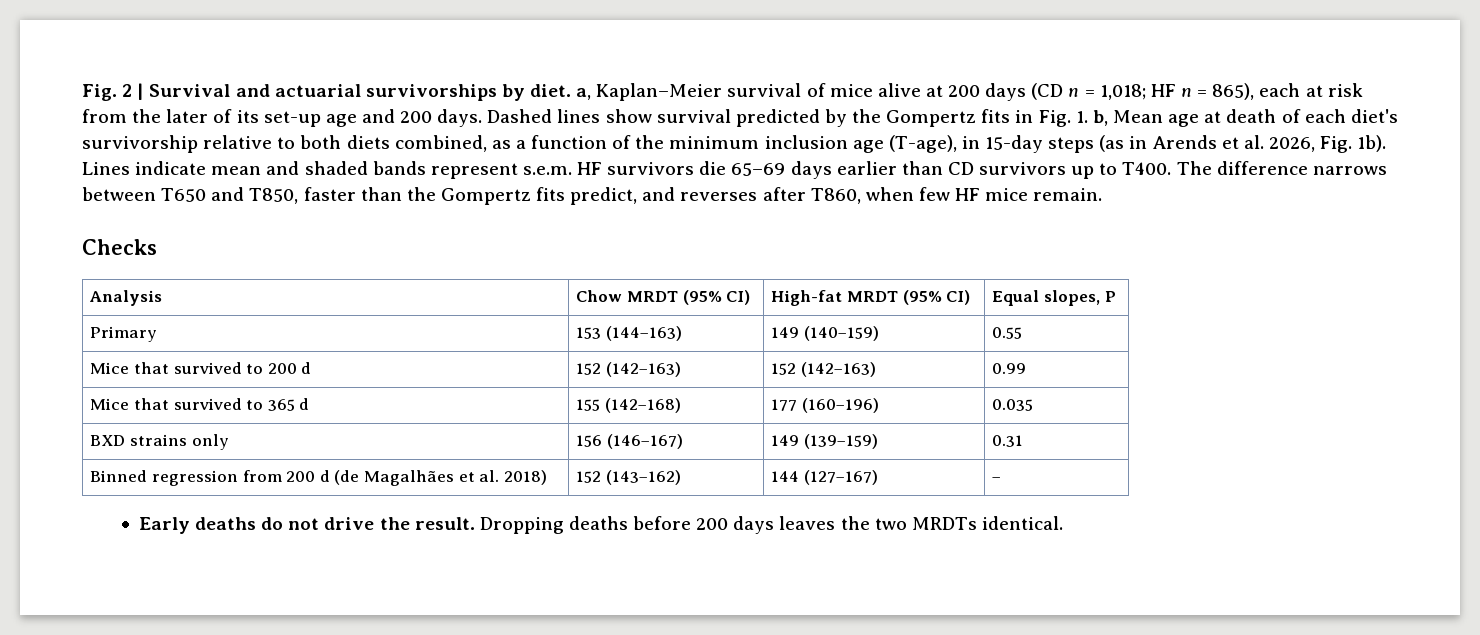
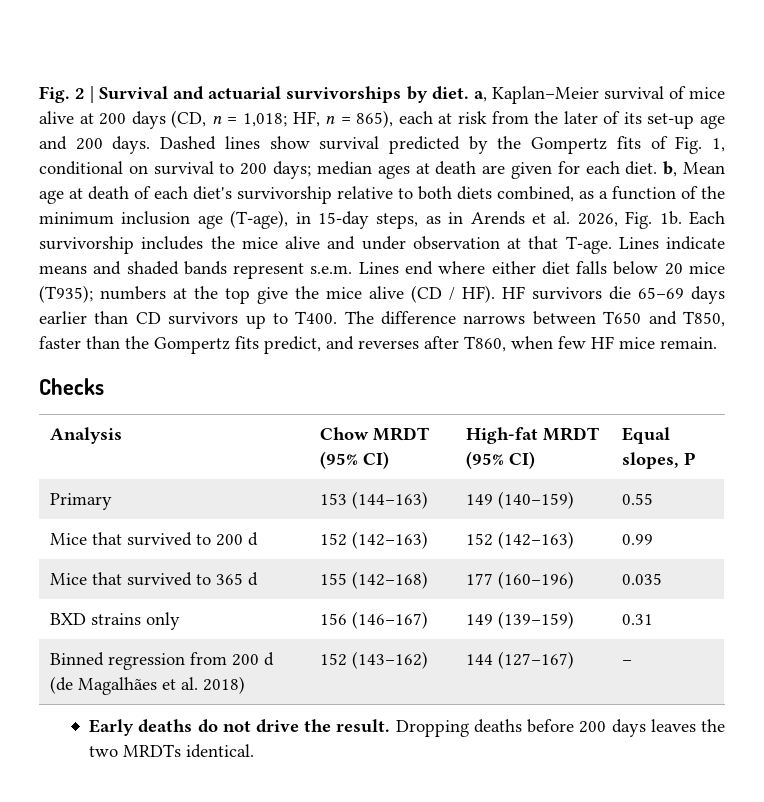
- Fig. 2 | Survival and actuarial survivorships by diet. a, Kaplan–Meier survival of mice alive at 200 days (CD n = 1,018; HF n = 865), each at risk from the later of its set-up age and 200 days.
+ Fig. 2 | Survival and actuarial survivorships by diet. a, Kaplan–Meier survival of mice alive at 200 days (CD, n = 1,018; HF, n = 865), each at risk from the later of its set-up age and 200 days.
- Dashed lines show survival predicted by the Gompertz fits in Fig. 1. b, Mean age at death of each diet's survivorship relative to both diets combined, as a function of the minimum inclusion age (T-age), in 15-day steps (as in Arends et al. 2026, Fig. 1b).
+ Dashed lines show survival predicted by the Gompertz fits of Fig. 1, conditional on survival to 200 days; median ages at death are given for each diet. b, Mean age at death of each diet's survivorship relative to both diets combined, as a function of the minimum inclusion age (T-age), in 15-day steps, as in Arends et al. 2026, Fig. 1b. Each survivorship includes the mice alive and under observation at that T-age.
- Lines indicate mean and shaded bands represent s.e.m. HF survivors die 65–69 days earlier than CD survivors up to T400.
+ Lines indicate means and shaded bands represent s.e.m. Lines end where either diet falls below 20 mice (T935); numbers at the top give the mice alive (CD / HF). HF survivors die 65–69 days earlier than CD survivors up to T400.

